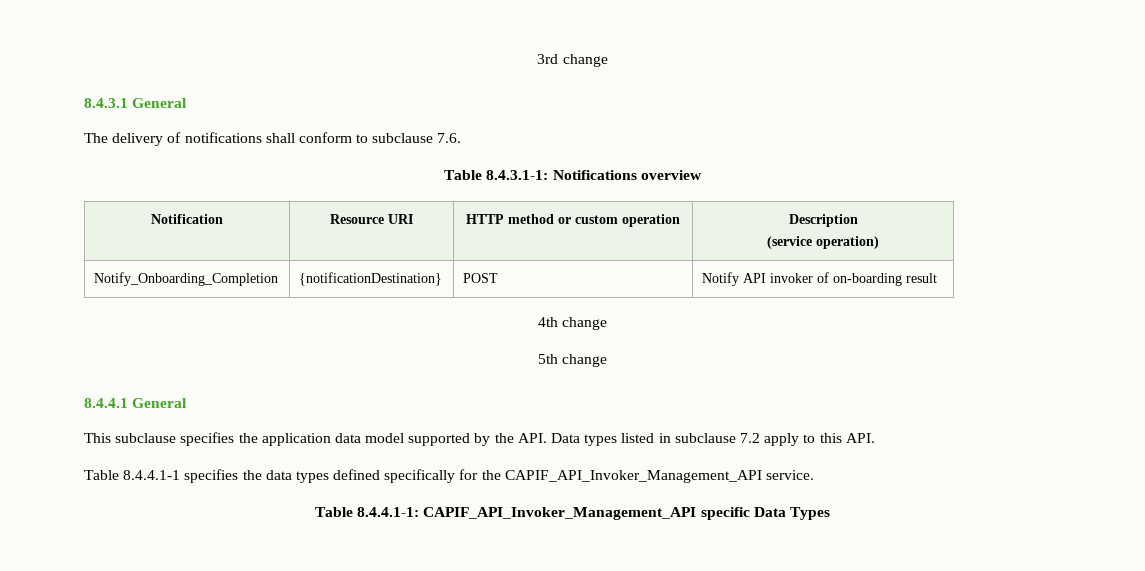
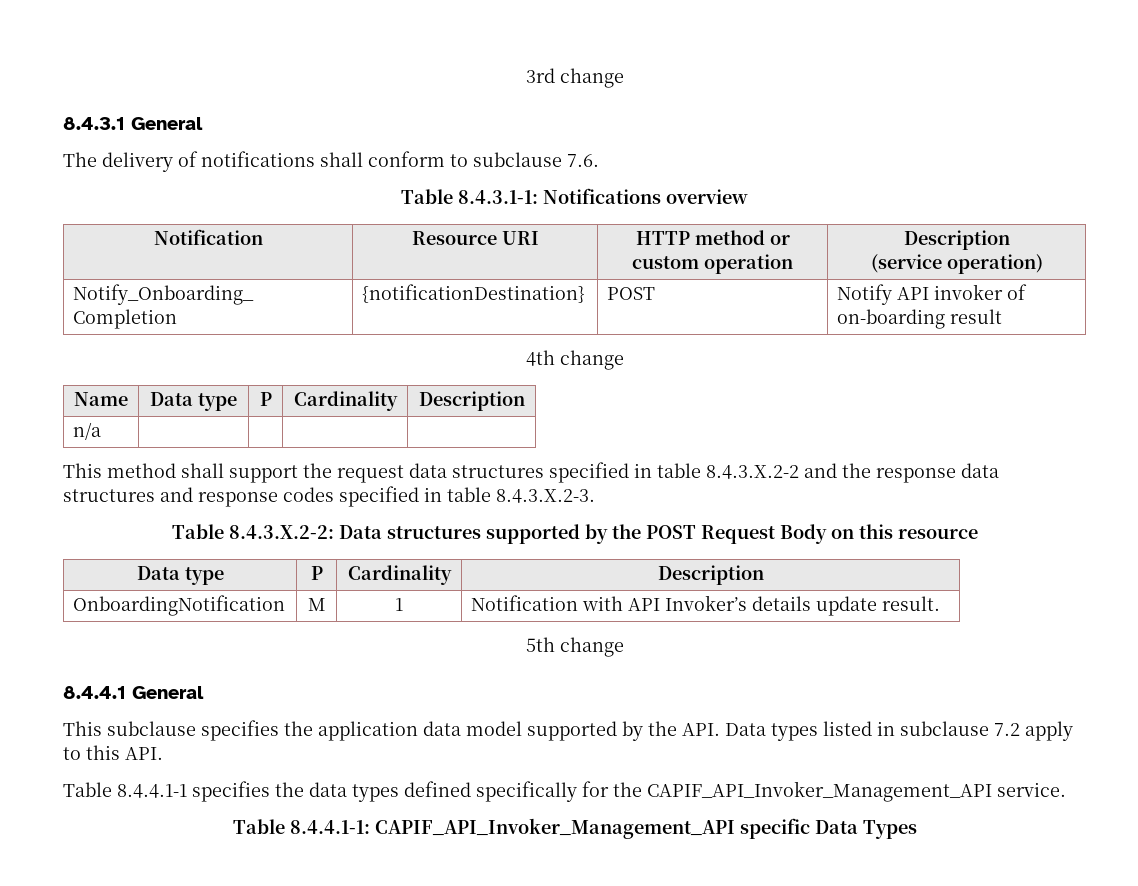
+ Name | Data type | P | Cardinality | Description
+ n/a | | | |
+ This method shall support the request data structures specified in table 8.4.3.X.2-2 and the response data structures and response codes specified in table 8.4.3.X.2-3.
+ Table 8.4.3.X.2-2: Data structures supported by the POST Request Body on this resource
+ Data type | P | Cardinality | Description
+ OnboardingNotification | M | 1 | Notification with API Invoker’s details update result.

